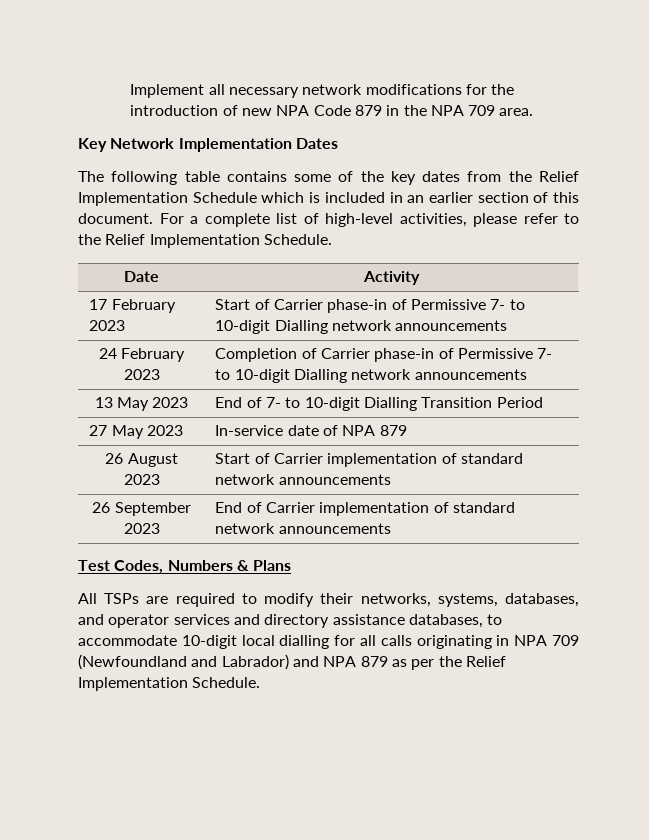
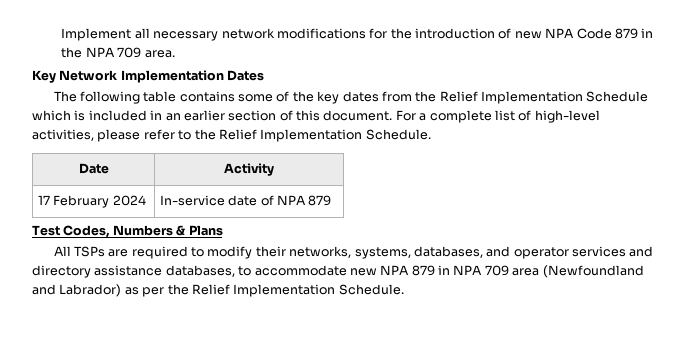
- 17 February 2023 | Start of Carrier phase-in of Permissive 7- to 10-digit Dialling network announcements
- 24 February 2023 | Completion of Carrier phase-in of Permissive 7- to 10-digit Dialling network announcements
- 13 May 2023 | End of 7- to 10-digit Dialling Transition Period
- 27 May 2023 | In-service date of NPA 879
+ 17 February 2024 | In-service date of NPA 879
- 26 August 2023 | Start of Carrier implementation of standard network announcements
- 26 September 2023 | End of Carrier implementation of standard network announcements
- All TSPs are required to modify their networks, systems, databases, and operator services and directory assistance databases, to accommodate 10-digit local dialling for all calls originating in NPA 709 (Newfoundland and Labrador) and NPA 879 as per the Relief Implementation Schedule.
+ All TSPs are required to modify their networks, systems, databases, and operator services and directory assistance databases, to accommodate new NPA 879 in NPA 709 area (Newfoundland and Labrador) as per the Relief Implementation Schedule.

